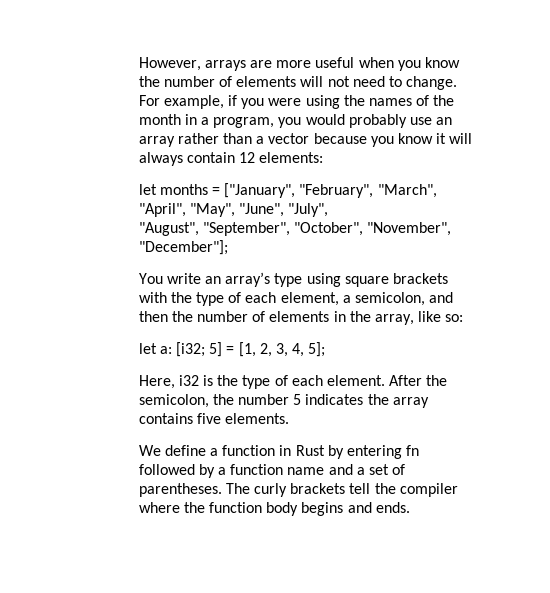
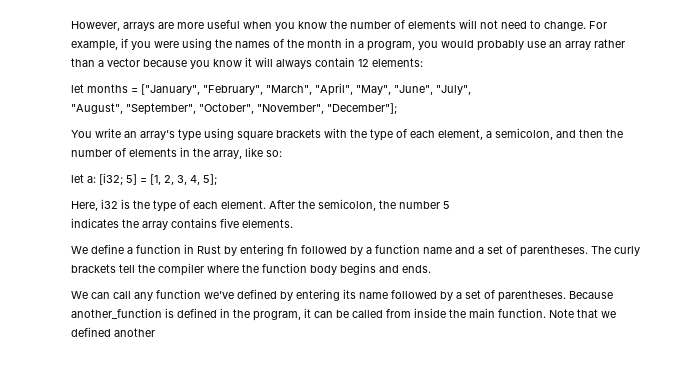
- After the semicolon, the number 5 indicates the array contains five elements.
+ After the semicolon, the number 5
+ indicates the array contains five elements.
+ We can call any function we’ve defined by entering its name followed by a set of parentheses. Because another_function is defined in the program, it can be called from inside the main function. Note that we defined another

